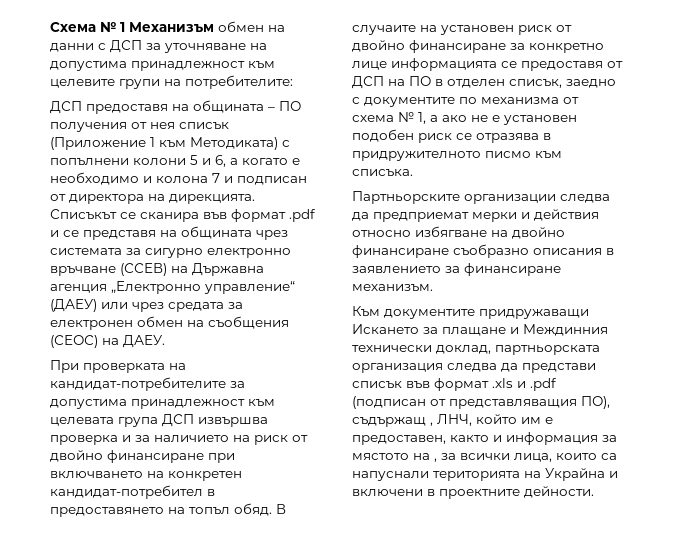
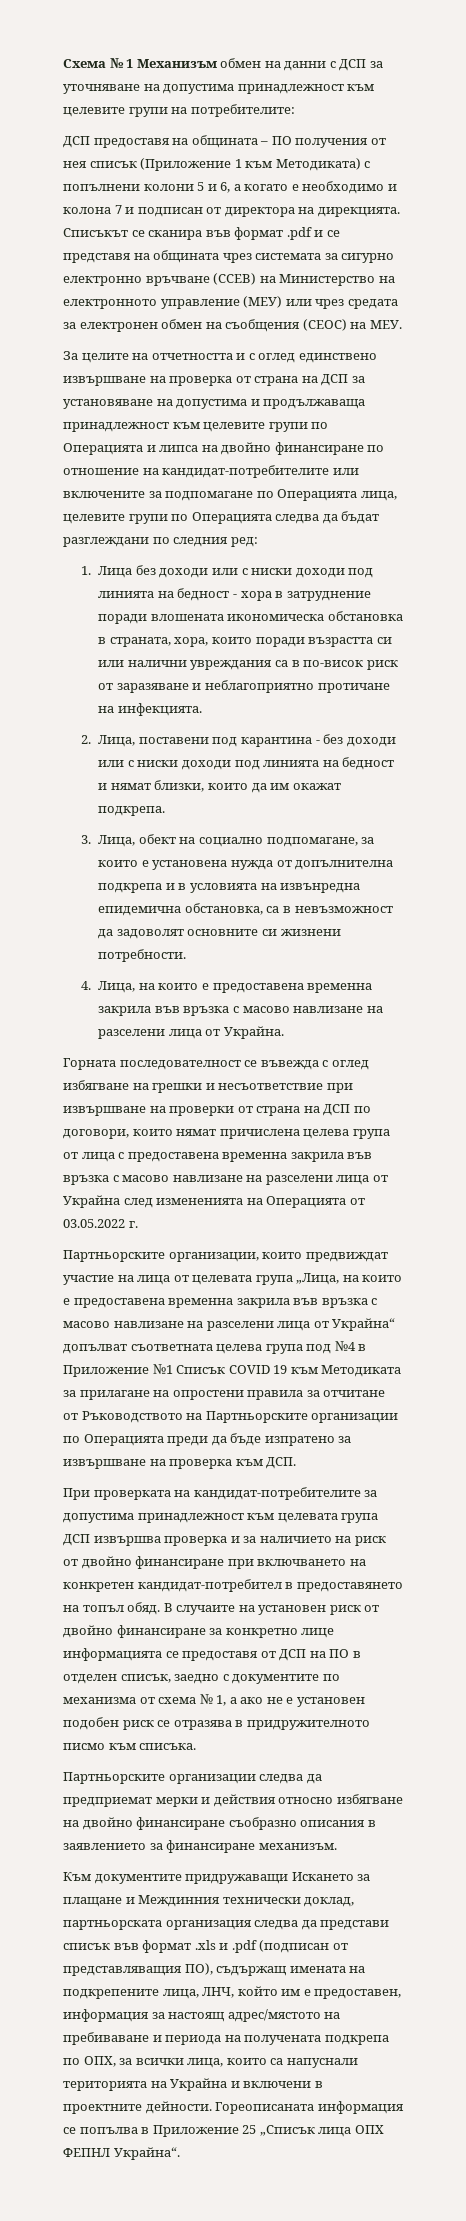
- Списъкът се сканира във формат .pdf и се представя на общината чрез системата за сигурно електронно връчване (ССЕВ) на Държавна агенция „Електронно управление“ (ДАЕУ) или чрез средата за електронен обмен на съобщения (СЕОС) на ДАЕУ.
+ Списъкът се сканира във формат .pdf и се представя на общината чрез системата за сигурно електронно връчване (ССЕВ) на Министерство на електронното управление (МЕУ) или чрез средата за електронен обмен на съобщения (СЕОС) на МЕУ.
+ За целите на отчетността и с оглед единствено извършване на проверка от страна на ДСП за установяване на допустима и продължаваща принадлежност към целевите групи по Операцията и липса на двойно финансиране по отношение на кандидат-потребителите или включените за подпомагане по Операцията лица, целевите групи по Операцията следва да бъдат разглеждани по следния ред:
+ 1. Лица без доходи или с ниски доходи под линията на бедност - хора в затруднение поради влошената икономическа обстановка в страната, хора, които поради възрастта си или налични увреждания са в по-висок риск от заразяване и неблагоприятно протичане на инфекцията.
+ 2. Лица, поставени под карантина - без доходи или с ниски доходи под линията на бедност и нямат близки, които да им окажат подкрепа.
+ 3. Лица, обект на социално подпомагане, за които е установена нужда от допълнителна подкрепа и в условията на извънредна епидемична обстановка, са в невъзможност да задоволят основните си жизнени потребности.
+ 4. Лица, на които е предоставена временна закрила във връзка с масово навлизане на разселени лица от Украйна.
+ Горната последователност се въвежда с оглед избягване на грешки и несъответствие при извършване на проверки от страна на ДСП по договори, които нямат причислена целева група от лица с предоставена временна закрила във връзка с масово навлизане на разселени лица от Украйна след измененията на Операцията от 03.05.2022 г.
+ Партньорските организации, които предвиждат участие на лица от целевата група „Лица, на които е предоставена временна закрила във връзка с масово навлизане на разселени лица от Украйна“ допълват съответната целева група под №4 в Приложение №1 Списък COVID 19 към Методиката за прилагане на опростени правила за отчитане от Ръководството на Партньорските организации по Операцията преди да бъде изпратено за извършване на проверка към ДСП.
- Към документите придружаващи Искането за плащане и Междинния технически доклад, партньорската организация следва да представи списък във формат .xls и .pdf (подписан от представляващия ПО), съдържащ , ЛНЧ, който им е предоставен, както и информация за мястото на , за всички лица, които са напуснали територията на Украйна и включени в проектните дейности.
+ Към документите придружаващи Искането за плащане и Междинния технически доклад, партньорската организация следва да представи списък във формат .xls и .pdf (подписан от представляващия ПО), съдържащ имената на подкрепените лица, ЛНЧ, който им е предоставен, информация за настоящ адрес/мястото на пребиваване и периода на получената подкрепа по ОПХ, за всички лица, които са напуснали територията на Украйна и включени в проектните дейности.
+ Гореописаната информация се попълва в Приложение 25 „Списък лица ОПХ ФЕПНЛ Украйна“.

